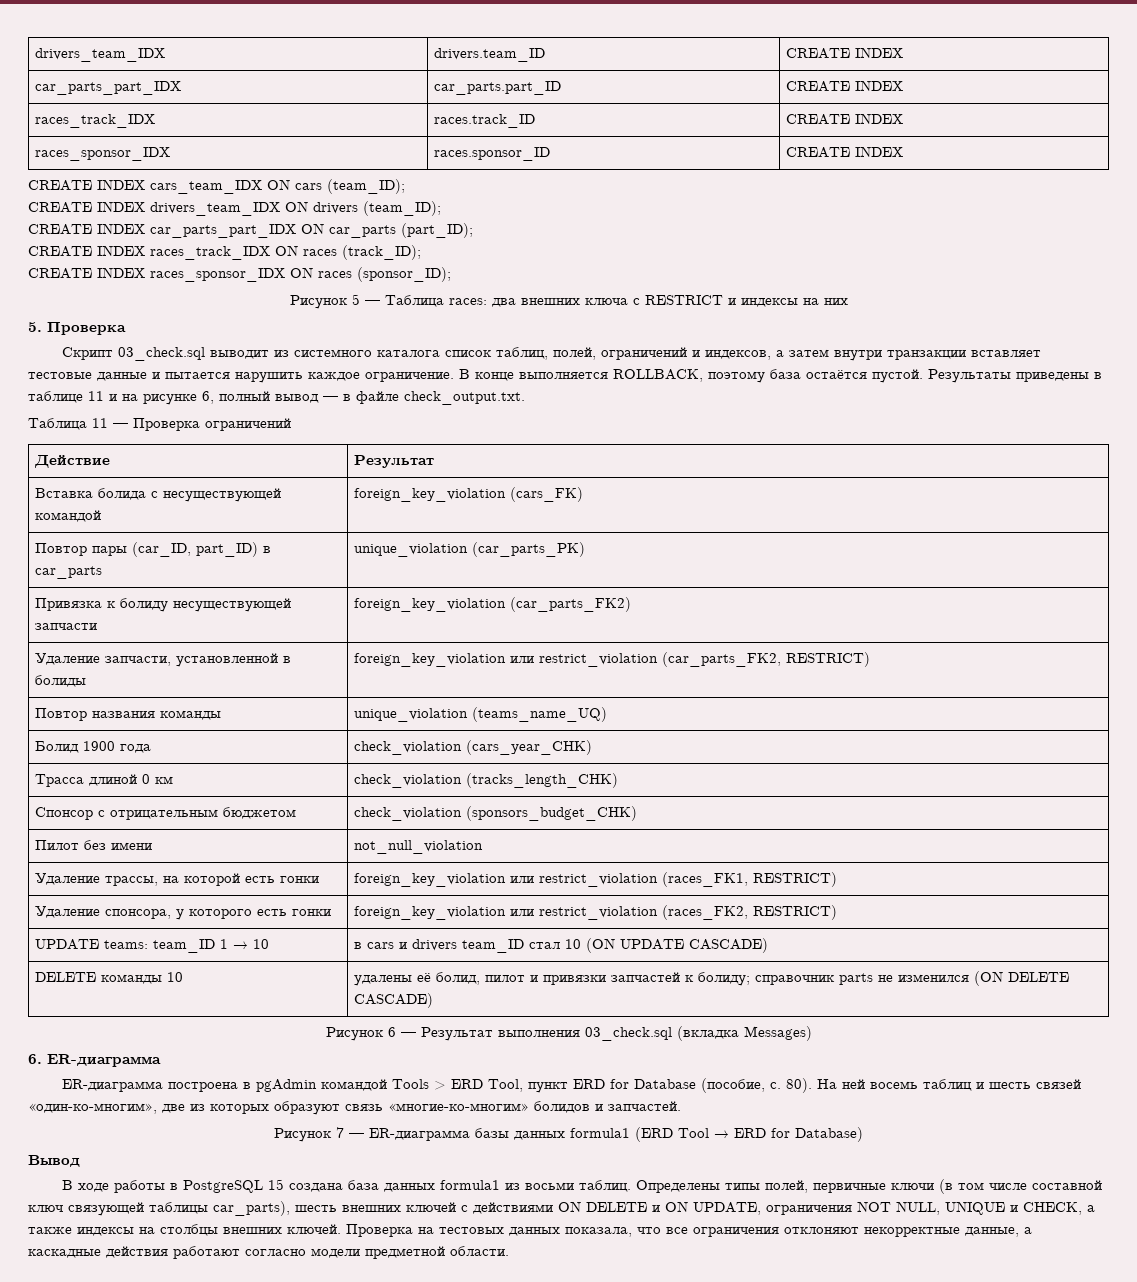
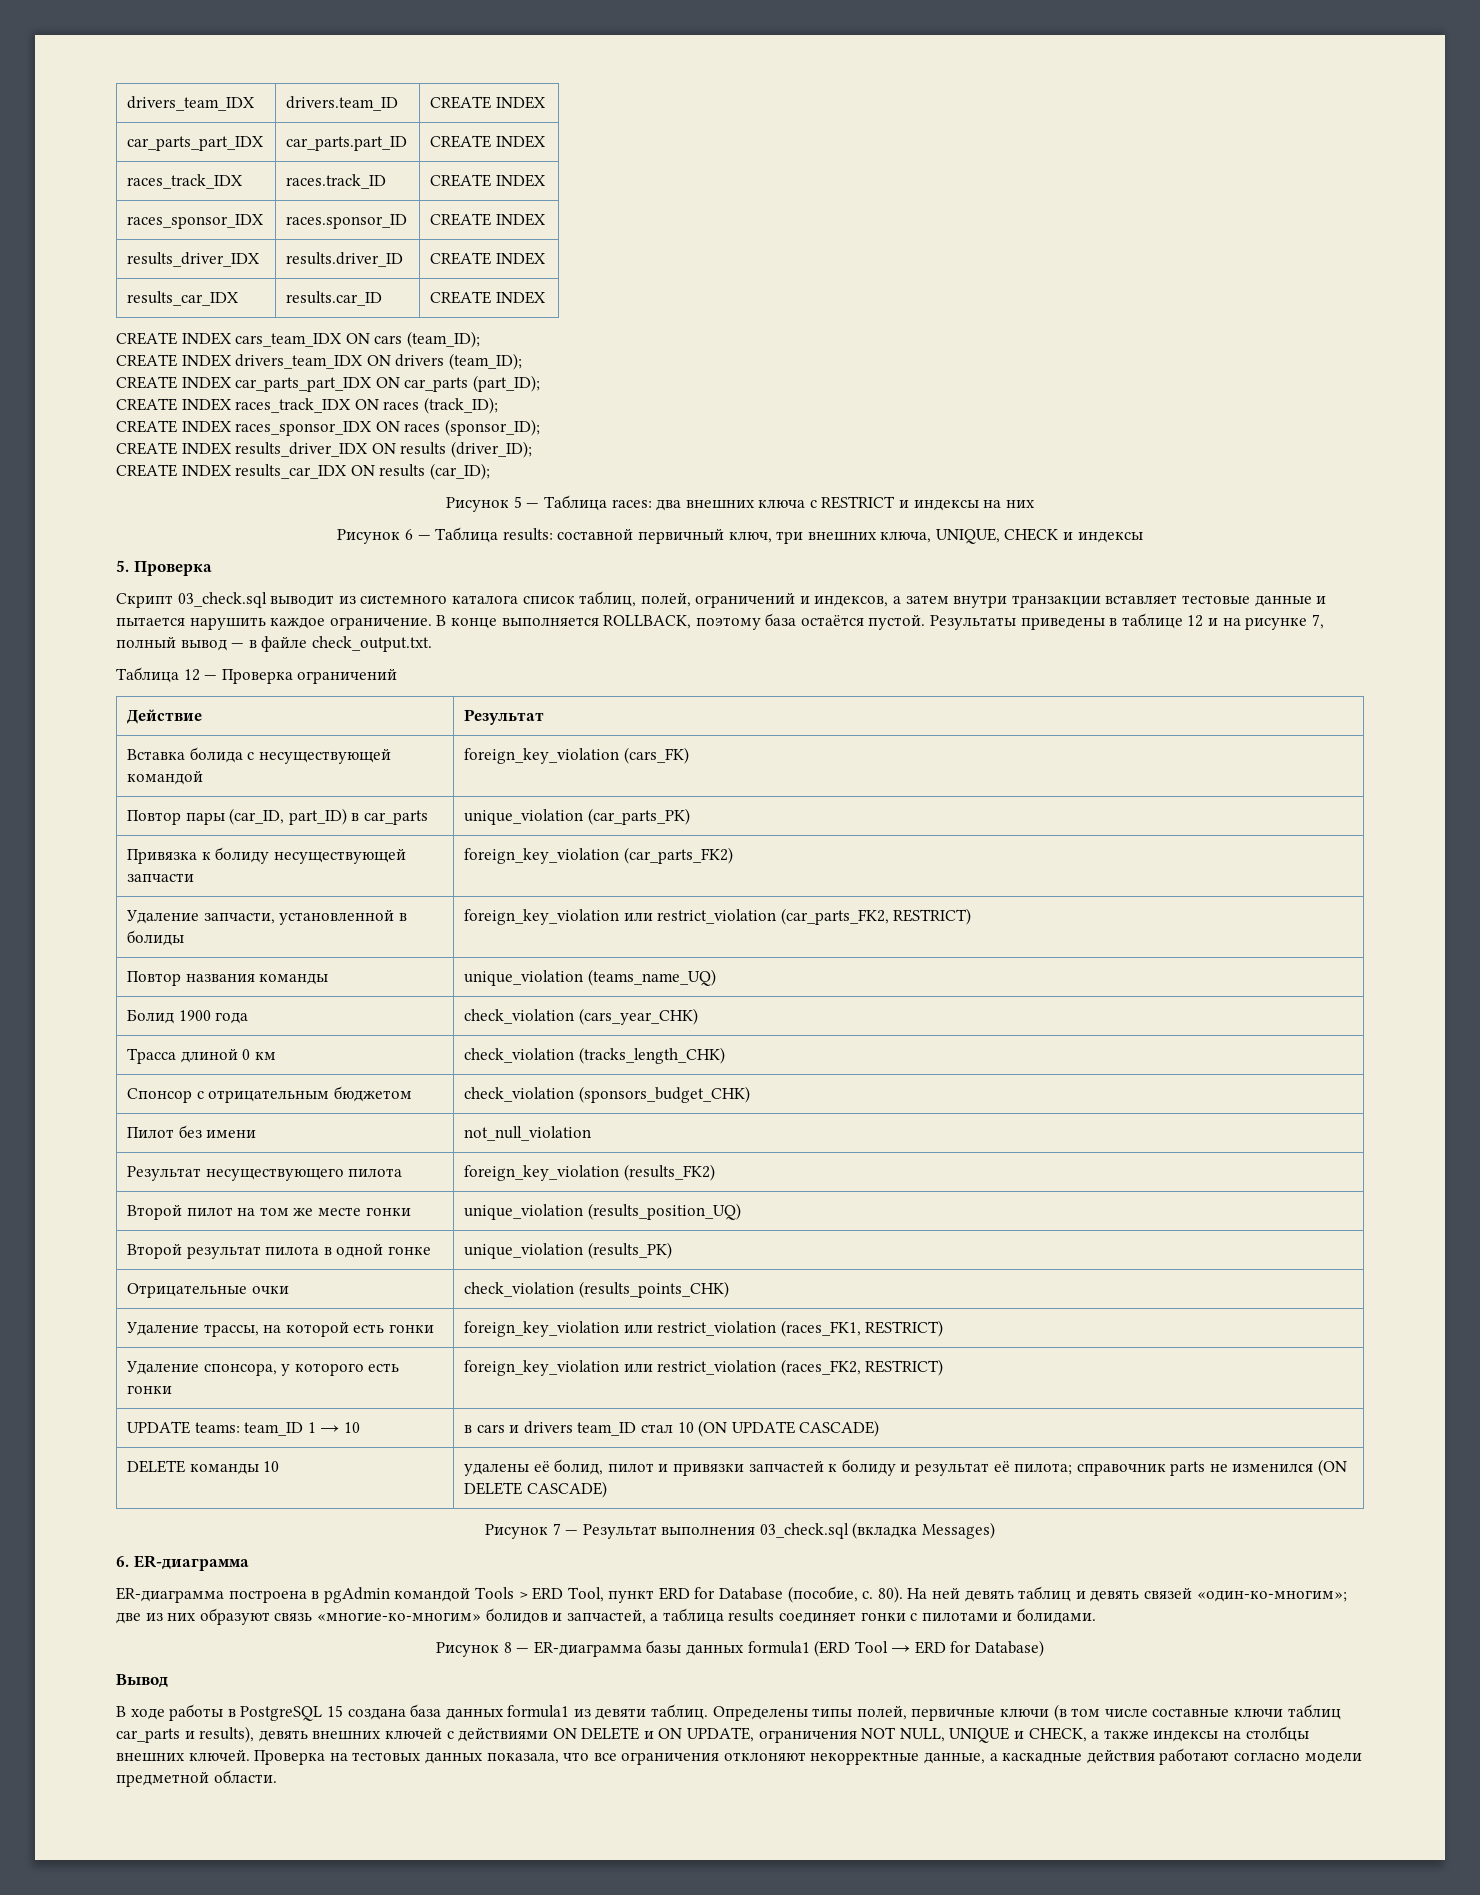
+ results_driver_IDX | results.driver_ID | CREATE INDEX
+ results_car_IDX | results.car_ID | CREATE INDEX
+ CREATE INDEX results_driver_IDX ON results (driver_ID);
+ CREATE INDEX results_car_IDX ON results (car_ID);
+ Рисунок 6 — Таблица results: составной первичный ключ, три внешних ключа, UNIQUE, CHECK и индексы
- Результаты приведены в таблице 11 и на рисунке 6, полный вывод — в файле check_output.txt.
+ Результаты приведены в таблице 12 и на рисунке 7, полный вывод — в файле check_output.txt.
- Таблица 11 — Проверка ограничений
+ Таблица 12 — Проверка ограничений
+ Результат несуществующего пилота | foreign_key_violation (results_FK2)
+ Второй пилот на том же месте гонки | unique_violation (results_position_UQ)
+ Второй результат пилота в одной гонке | unique_violation (results_PK)
+ Отрицательные очки | check_violation (results_points_CHK)
- DELETE команды 10 | удалены её болид, пилот и привязки запчастей к болиду; справочник parts не изменился (ON DELETE CASCADE)
+ DELETE команды 10 | удалены её болид, пилот и привязки запчастей к болиду и результат её пилота; справочник parts не изменился (ON DELETE CASCADE)
- Рисунок 6 — Результат выполнения 03_check.sql (вкладка Messages)
+ Рисунок 7 — Результат выполнения 03_check.sql (вкладка Messages)
- На ней восемь таблиц и шесть связей «один-ко-многим», две из которых образуют связь «многие-ко-многим» болидов и запчастей.
- Рисунок 7 — ER-диаграмма базы данных formula1 (ERD Tool → ERD for Database)
+ На ней девять таблиц и девять связей «один-ко-многим»; две из них образуют связь «многие-ко-многим» болидов и запчастей, а таблица results соединяет гонки с пилотами и болидами.
+ Рисунок 8 — ER-диаграмма базы данных formula1 (ERD Tool → ERD for Database)
- В ходе работы в PostgreSQL 15 создана база данных formula1 из восьми таблиц.
+ В ходе работы в PostgreSQL 15 создана база данных formula1 из девяти таблиц.
- Определены типы полей, первичные ключи (в том числе составной ключ связующей таблицы car_parts), шесть внешних ключей с действиями ON DELETE и ON UPDATE, ограничения NOT NULL, UNIQUE и CHECK, а также индексы на столбцы внешних ключей.
+ Определены типы полей, первичные ключи (в том числе составные ключи таблиц car_parts и results), девять внешних ключей с действиями ON DELETE и ON UPDATE, ограничения NOT NULL, UNIQUE и CHECK, а также индексы на столбцы внешних ключей.

